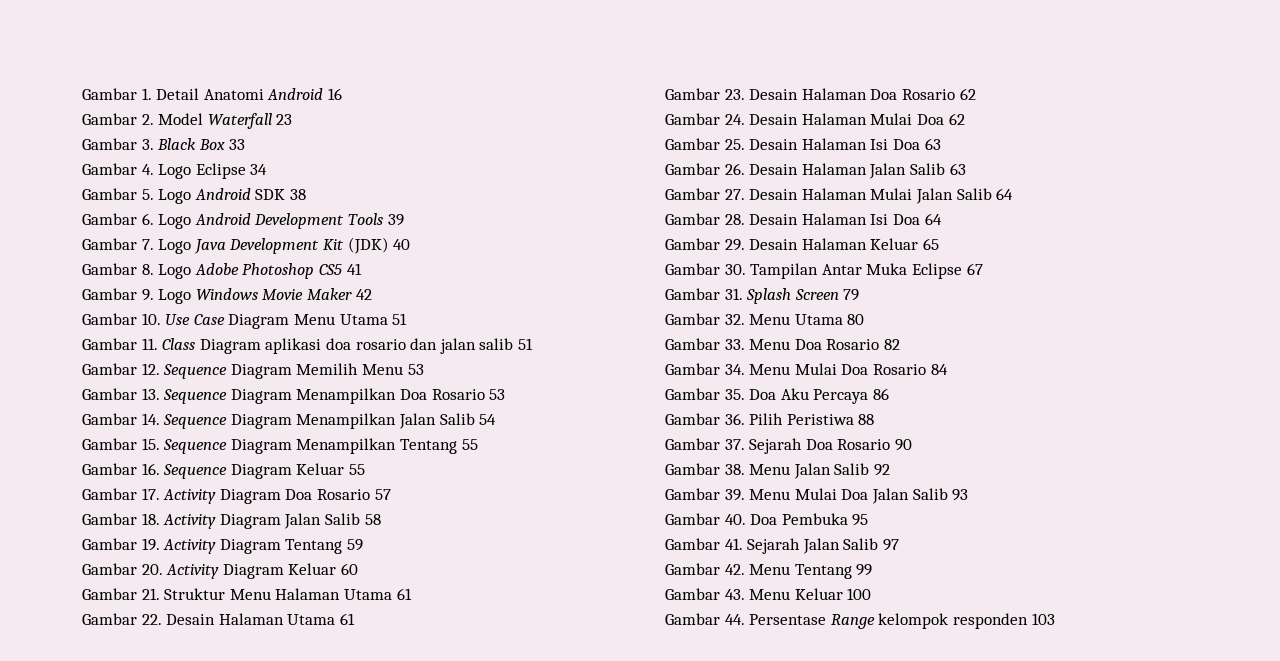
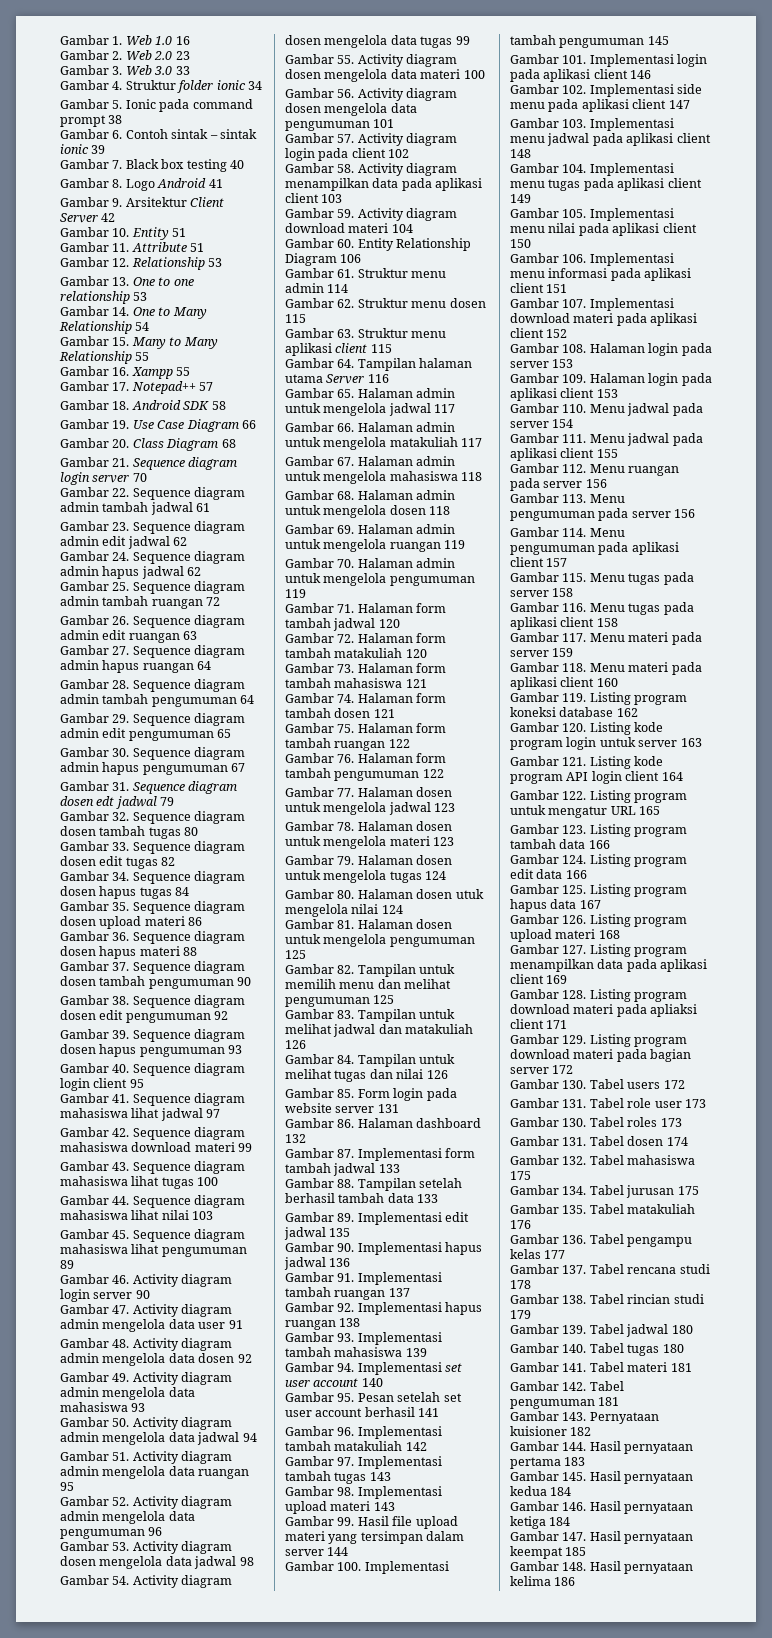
- Gambar 1. Detail Anatomi Android 16
+ Gambar 1. Web 1.0 16
- Gambar 2. Model Waterfall 23
+ Gambar 2. Web 2.0 23
- Gambar 3. Black Box 33
+ Gambar 3. Web 3.0 33
- Gambar 4. Logo Eclipse 34
+ Gambar 4. Struktur folder ionic 34
- Gambar 5. Logo Android SDK 38
+ Gambar 5. Ionic pada command prompt 38
- Gambar 6. Logo Android Development Tools 39
- Gambar 7. Logo Java Development Kit (JDK) 40
+ Gambar 6. Contoh sintak – sintak ionic 39
+ Gambar 7. Black box testing 40
- Gambar 8. Logo Adobe Photoshop CS5 41
+ Gambar 8. Logo Android 41
- Gambar 9. Logo Windows Movie Maker 42
+ Gambar 9. Arsitektur Client Server 42
- Gambar 10. Use Case Diagram Menu Utama 51
- Gambar 11. Class Diagram aplikasi doa rosario dan jalan salib 51
+ Gambar 10. Entity 51
+ Gambar 11. Attribute 51
- Gambar 12. Sequence Diagram Memilih Menu 53
+ Gambar 12. Relationship 53
- Gambar 13. Sequence Diagram Menampilkan Doa Rosario 53
- Gambar 14. Sequence Diagram Menampilkan Jalan Salib 54
+ Gambar 13. One to one relationship 53
+ Gambar 14. One to Many Relationship 54
- Gambar 15. Sequence Diagram Menampilkan Tentang 55
+ Gambar 15. Many to Many Relationship 55
- Gambar 16. Sequence Diagram Keluar 55
+ Gambar 16. Xampp 55
- Gambar 17. Activity Diagram Doa Rosario 57
+ Gambar 17. Notepad++ 57
- Gambar 18. Activity Diagram Jalan Salib 58
+ Gambar 18. Android SDK 58
- Gambar 19. Activity Diagram Tentang 59
- Gambar 20. Activity Diagram Keluar 60
- Gambar 21. Struktur Menu Halaman Utama 61
- Gambar 22. Desain Halaman Utama 61
- Gambar 23. Desain Halaman Doa Rosario 62
- Gambar 24. Desain Halaman Mulai Doa 62
- Gambar 25. Desain Halaman Isi Doa 63
- Gambar 26. Desain Halaman Jalan Salib 63
- Gambar 27. Desain Halaman Mulai Jalan Salib 64
- Gambar 28. Desain Halaman Isi Doa 64
- Gambar 29. Desain Halaman Keluar 65
- Gambar 30. Tampilan Antar Muka Eclipse 67
- Gambar 31. Splash Screen 79
- Gambar 32. Menu Utama 80
- Gambar 33. Menu Doa Rosario 82
- Gambar 34. Menu Mulai Doa Rosario 84
- Gambar 35. Doa Aku Percaya 86
- Gambar 36. Pilih Peristiwa 88
- Gambar 37. Sejarah Doa Rosario 90
- Gambar 38. Menu Jalan Salib 92
- Gambar 39. Menu Mulai Doa Jalan Salib 93
+ Gambar 19. Use Case Diagram 66
+ Gambar 20. Class Diagram 68
+ Gambar 21. Sequence diagram login server 70
+ Gambar 22. Sequence diagram admin tambah jadwal 61
+ Gambar 23. Sequence diagram admin edit jadwal 62
+ Gambar 24. Sequence diagram admin hapus jadwal 62
+ Gambar 25. Sequence diagram admin tambah ruangan 72
+ Gambar 26. Sequence diagram admin edit ruangan 63
+ Gambar 27. Sequence diagram admin hapus ruangan 64
+ Gambar 28. Sequence diagram admin tambah pengumuman 64
+ Gambar 29. Sequence diagram admin edit pengumuman 65
+ Gambar 30. Sequence diagram admin hapus pengumuman 67
+ Gambar 31. Sequence diagram dosen edt jadwal 79
+ Gambar 32. Sequence diagram dosen tambah tugas 80
+ Gambar 33. Sequence diagram dosen edit tugas 82
+ Gambar 34. Sequence diagram dosen hapus tugas 84
+ Gambar 35. Sequence diagram dosen upload materi 86
+ Gambar 36. Sequence diagram dosen hapus materi 88
+ Gambar 37. Sequence diagram dosen tambah pengumuman 90
+ Gambar 38. Sequence diagram dosen edit pengumuman 92
+ Gambar 39. Sequence diagram dosen hapus pengumuman 93
- Gambar 40. Doa Pembuka 95
+ Gambar 40. Sequence diagram login client 95
- Gambar 41. Sejarah Jalan Salib 97
- Gambar 42. Menu Tentang 99
- Gambar 43. Menu Keluar 100
- Gambar 44. Persentase Range kelompok responden 103
+ Gambar 41. Sequence diagram mahasiswa lihat jadwal 97
+ Gambar 42. Sequence diagram mahasiswa download materi 99
+ Gambar 43. Sequence diagram mahasiswa lihat tugas 100
+ Gambar 44. Sequence diagram mahasiswa lihat nilai 103
+ Gambar 45. Sequence diagram mahasiswa lihat pengumuman 89
+ Gambar 46. Activity diagram login server 90
+ Gambar 47. Activity diagram admin mengelola data user 91
+ Gambar 48. Activity diagram admin mengelola data dosen 92
+ Gambar 49. Activity diagram admin mengelola data mahasiswa 93
+ Gambar 50. Activity diagram admin mengelola data jadwal 94
+ Gambar 51. Activity diagram admin mengelola data ruangan 95
+ Gambar 52. Activity diagram admin mengelola data pengumuman 96
+ Gambar 53. Activity diagram dosen mengelola data jadwal 98
+ Gambar 54. Activity diagram dosen mengelola data tugas 99
+ Gambar 55. Activity diagram dosen mengelola data materi 100
+ Gambar 56. Activity diagram dosen mengelola data pengumuman 101
+ Gambar 57. Activity diagram login pada client 102
+ Gambar 58. Activity diagram menampilkan data pada aplikasi client 103
+ Gambar 59. Activity diagram download materi 104
+ Gambar 60. Entity Relationship Diagram 106
+ Gambar 61. Struktur menu admin 114
+ Gambar 62. Struktur menu dosen 115
+ Gambar 63. Struktur menu aplikasi client 115
+ Gambar 64. Tampilan halaman utama Server 116
+ Gambar 65. Halaman admin untuk mengelola jadwal 117
+ Gambar 66. Halaman admin untuk mengelola matakuliah 117
+ Gambar 67. Halaman admin untuk mengelola mahasiswa 118
+ Gambar 68. Halaman admin untuk mengelola dosen 118
+ Gambar 69. Halaman admin untuk mengelola ruangan 119
+ Gambar 70. Halaman admin untuk mengelola pengumuman 119
+ Gambar 71. Halaman form tambah jadwal 120
+ Gambar 72. Halaman form tambah matakuliah 120
+ Gambar 73. Halaman form tambah mahasiswa 121
+ Gambar 74. Halaman form tambah dosen 121
+ Gambar 75. Halaman form tambah ruangan 122
+ Gambar 76. Halaman form tambah pengumuman 122
+ Gambar 77. Halaman dosen untuk mengelola jadwal 123
+ Gambar 78. Halaman dosen untuk mengelola materi 123
+ Gambar 79. Halaman dosen untuk mengelola tugas 124
+ Gambar 80. Halaman dosen utuk mengelola nilai 124
+ Gambar 81. Halaman dosen untuk mengelola pengumuman 125
+ Gambar 82. Tampilan untuk memilih menu dan melihat pengumuman 125
+ Gambar 83. Tampilan untuk melihat jadwal dan matakuliah 126
+ Gambar 84. Tampilan untuk melihat tugas dan nilai 126
+ Gambar 85. Form login pada website server 131
+ Gambar 86. Halaman dashboard 132
+ Gambar 87. Implementasi form tambah jadwal 133
+ Gambar 88. Tampilan setelah berhasil tambah data 133
+ Gambar 89. Implementasi edit jadwal 135
+ Gambar 90. Implementasi hapus jadwal 136
+ Gambar 91. Implementasi tambah ruangan 137
+ Gambar 92. Implementasi hapus ruangan 138
+ Gambar 93. Implementasi tambah mahasiswa 139
+ Gambar 94. Implementasi set user account 140
+ Gambar 95. Pesan setelah set user account berhasil 141
+ Gambar 96. Implementasi tambah matakuliah 142
+ Gambar 97. Implementasi tambah tugas 143
+ Gambar 98. Implementasi upload materi 143
+ Gambar 99. Hasil file upload materi yang tersimpan dalam server 144
+ Gambar 100. Implementasi tambah pengumuman 145
+ Gambar 101. Implementasi login pada aplikasi client 146
+ Gambar 102. Implementasi side menu pada aplikasi client 147
+ Gambar 103. Implementasi menu jadwal pada aplikasi client 148
+ Gambar 104. Implementasi menu tugas pada aplikasi client 149
+ Gambar 105. Implementasi menu nilai pada aplikasi client 150
+ Gambar 106. Implementasi menu informasi pada aplikasi client 151
+ Gambar 107. Implementasi download materi pada aplikasi client 152
+ Gambar 108. Halaman login pada server 153
+ Gambar 109. Halaman login pada aplikasi client 153
+ Gambar 110. Menu jadwal pada server 154
+ Gambar 111. Menu jadwal pada aplikasi client 155
+ Gambar 112. Menu ruangan pada server 156
+ Gambar 113. Menu pengumuman pada server 156
+ Gambar 114. Menu pengumuman pada aplikasi client 157
+ Gambar 115. Menu tugas pada server 158
+ Gambar 116. Menu tugas pada aplikasi client 158
+ Gambar 117. Menu materi pada server 159
+ Gambar 118. Menu materi pada aplikasi client 160
+ Gambar 119. Listing program koneksi database 162
+ Gambar 120. Listing kode program login untuk server 163
+ Gambar 121. Listing kode program API login client 164
+ Gambar 122. Listing program untuk mengatur URL 165
+ Gambar 123. Listing program tambah data 166
+ Gambar 124. Listing program edit data 166
+ Gambar 125. Listing program hapus data 167
+ Gambar 126. Listing program upload materi 168
+ Gambar 127. Listing program menampilkan data pada aplikasi client 169
+ Gambar 128. Listing program download materi pada apliaksi client 171
+ Gambar 129. Listing program download materi pada bagian server 172
+ Gambar 130. Tabel users 172
+ Gambar 131. Tabel role user 173
+ Gambar 130. Tabel roles 173
+ Gambar 131. Tabel dosen 174
+ Gambar 132. Tabel mahasiswa 175
+ Gambar 134. Tabel jurusan 175
+ Gambar 135. Tabel matakuliah 176
+ Gambar 136. Tabel pengampu kelas 177
+ Gambar 137. Tabel rencana studi 178
+ Gambar 138. Tabel rincian studi 179
+ Gambar 139. Tabel jadwal 180
+ Gambar 140. Tabel tugas 180
+ Gambar 141. Tabel materi 181
+ Gambar 142. Tabel pengumuman 181
+ Gambar 143. Pernyataan kuisioner 182
+ Gambar 144. Hasil pernyataan pertama 183
+ Gambar 145. Hasil pernyataan kedua 184
+ Gambar 146. Hasil pernyataan ketiga 184
+ Gambar 147. Hasil pernyataan keempat 185
+ Gambar 148. Hasil pernyataan kelima 186

